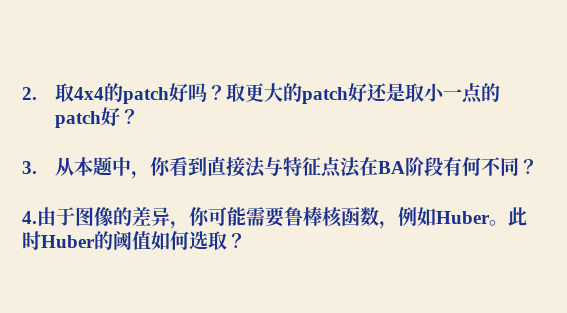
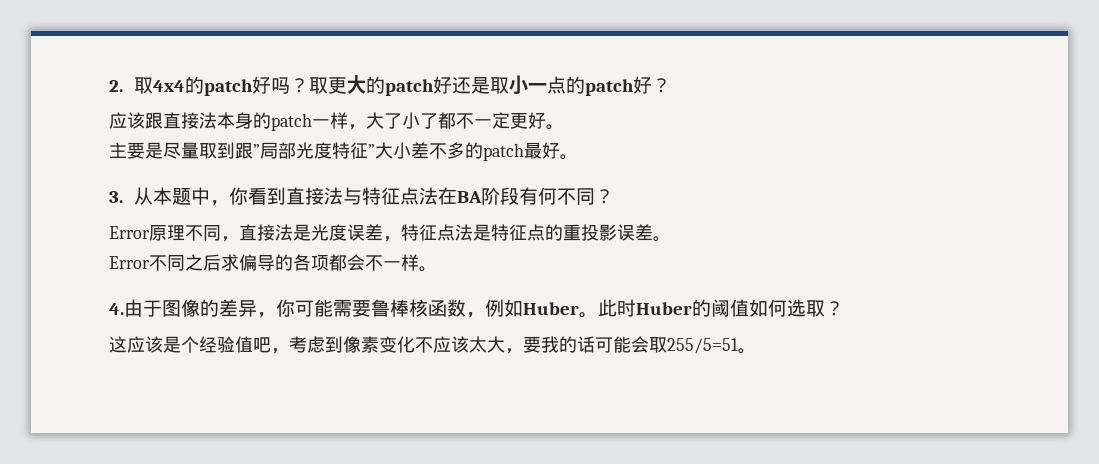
+ 应该跟直接法本身的patch一样，大了小了都不一定更好。
+ 主要是尽量取到跟”局部光度特征”大小差不多的patch最好。
+ Error原理不同，直接法是光度误差，特征点法是特征点的重投影误差。
+ Error不同之后求偏导的各项都会不一样。
+ 这应该是个经验值吧，考虑到像素变化不应该太大，要我的话可能会取255/5=51。

